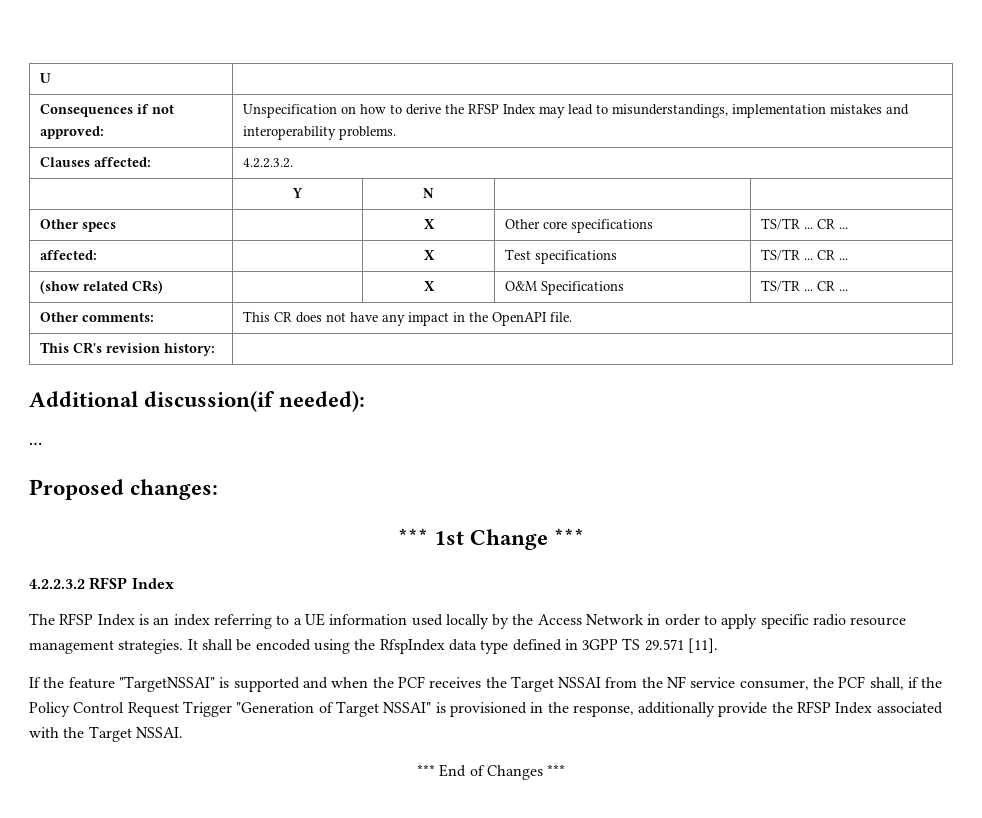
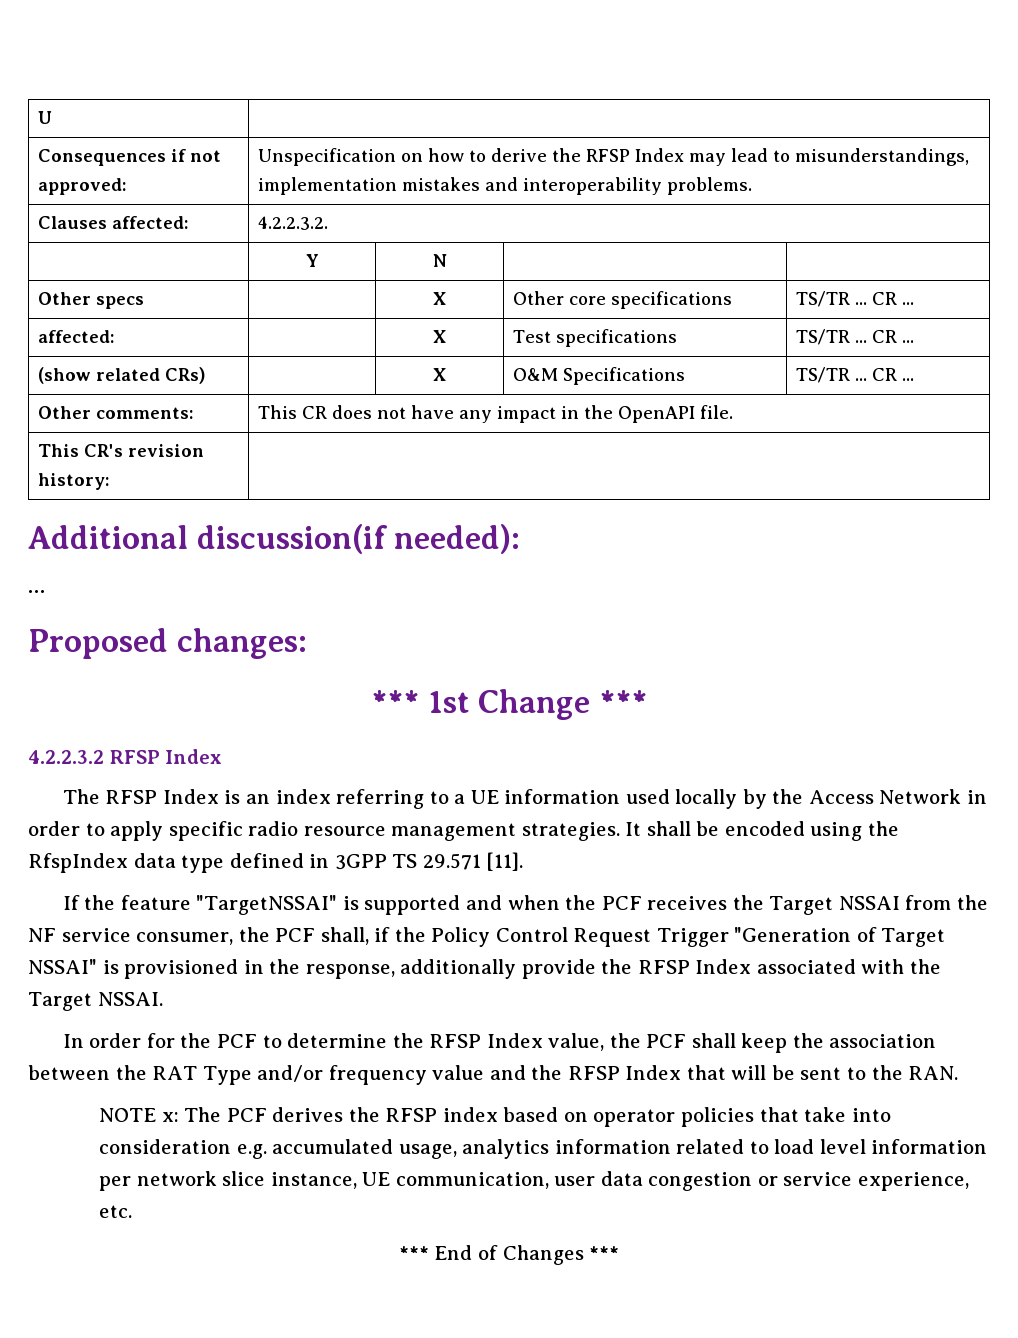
+ In order for the PCF to determine the RFSP Index value, the PCF shall keep the association between the RAT Type and/or frequency value and the RFSP Index that will be sent to the RAN.
+ NOTE x: The PCF derives the RFSP index based on operator policies that take into consideration e.g. accumulated usage, analytics information related to load level information per network slice instance, UE communication, user data congestion or service experience, etc.

